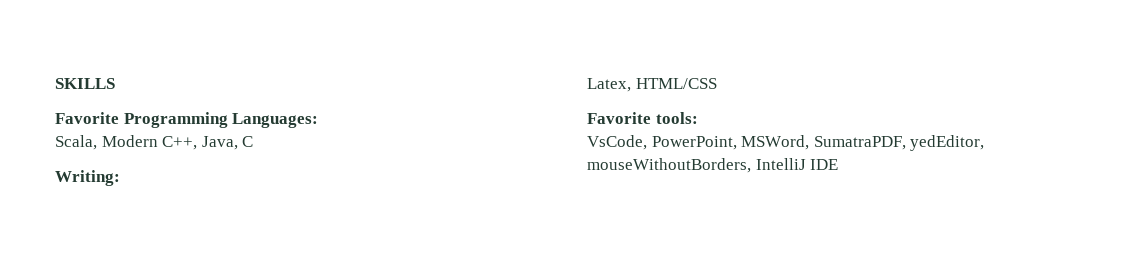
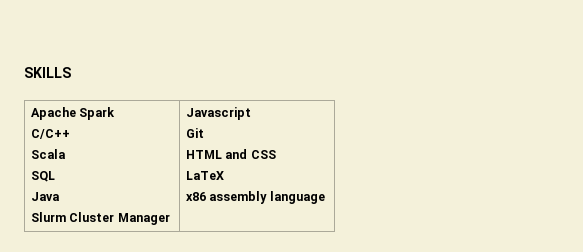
- Favorite Programming Languages:
- Scala, Modern C++, Java, C
- Writing:
- Latex, HTML/CSS
- Favorite tools:
- VsCode, PowerPoint, MSWord, SumatraPDF, yedEditor, mouseWithoutBorders, IntelliJ IDE
+ Apache Spark
+ C/C++
+ Scala
+ SQL
+ Java
+ Slurm Cluster Manager | Javascript
+ Git
+ HTML and CSS
+ LaTeX
+ x86 assembly language

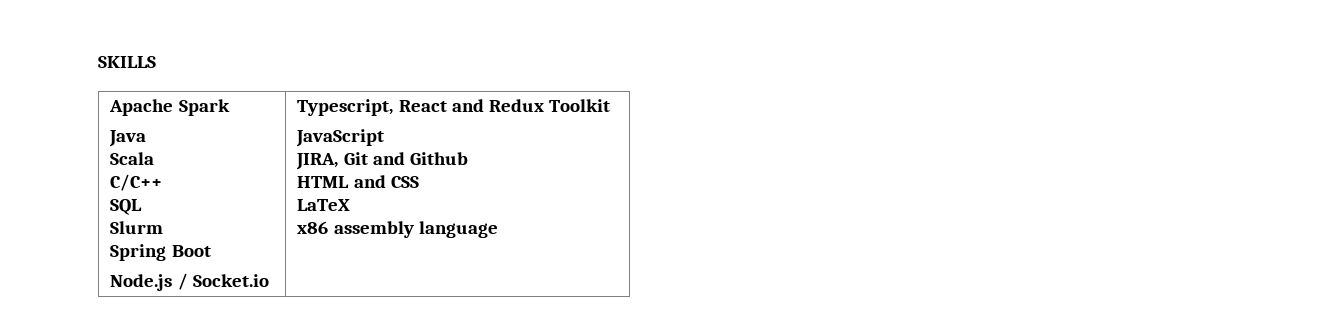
  Apache Spark
+ Java
+ Scala
  C/C++
- Scala
  SQL
- Java
- Slurm Cluster Manager | Javascript
- Git
+ Slurm
+ Spring Boot
+ Node.js / Socket.io | Typescript, React and Redux Toolkit
+ JavaScript
+ JIRA, Git and Github

